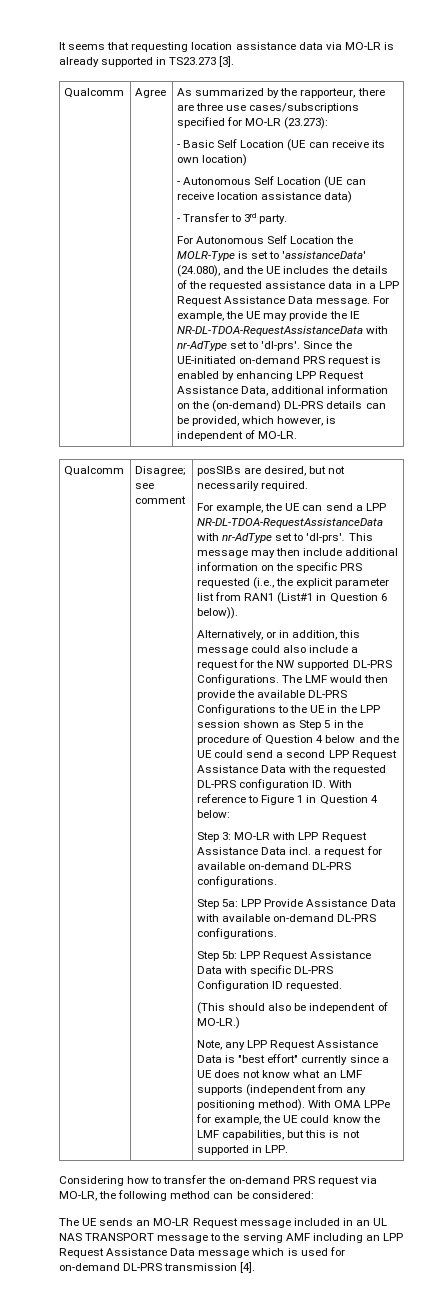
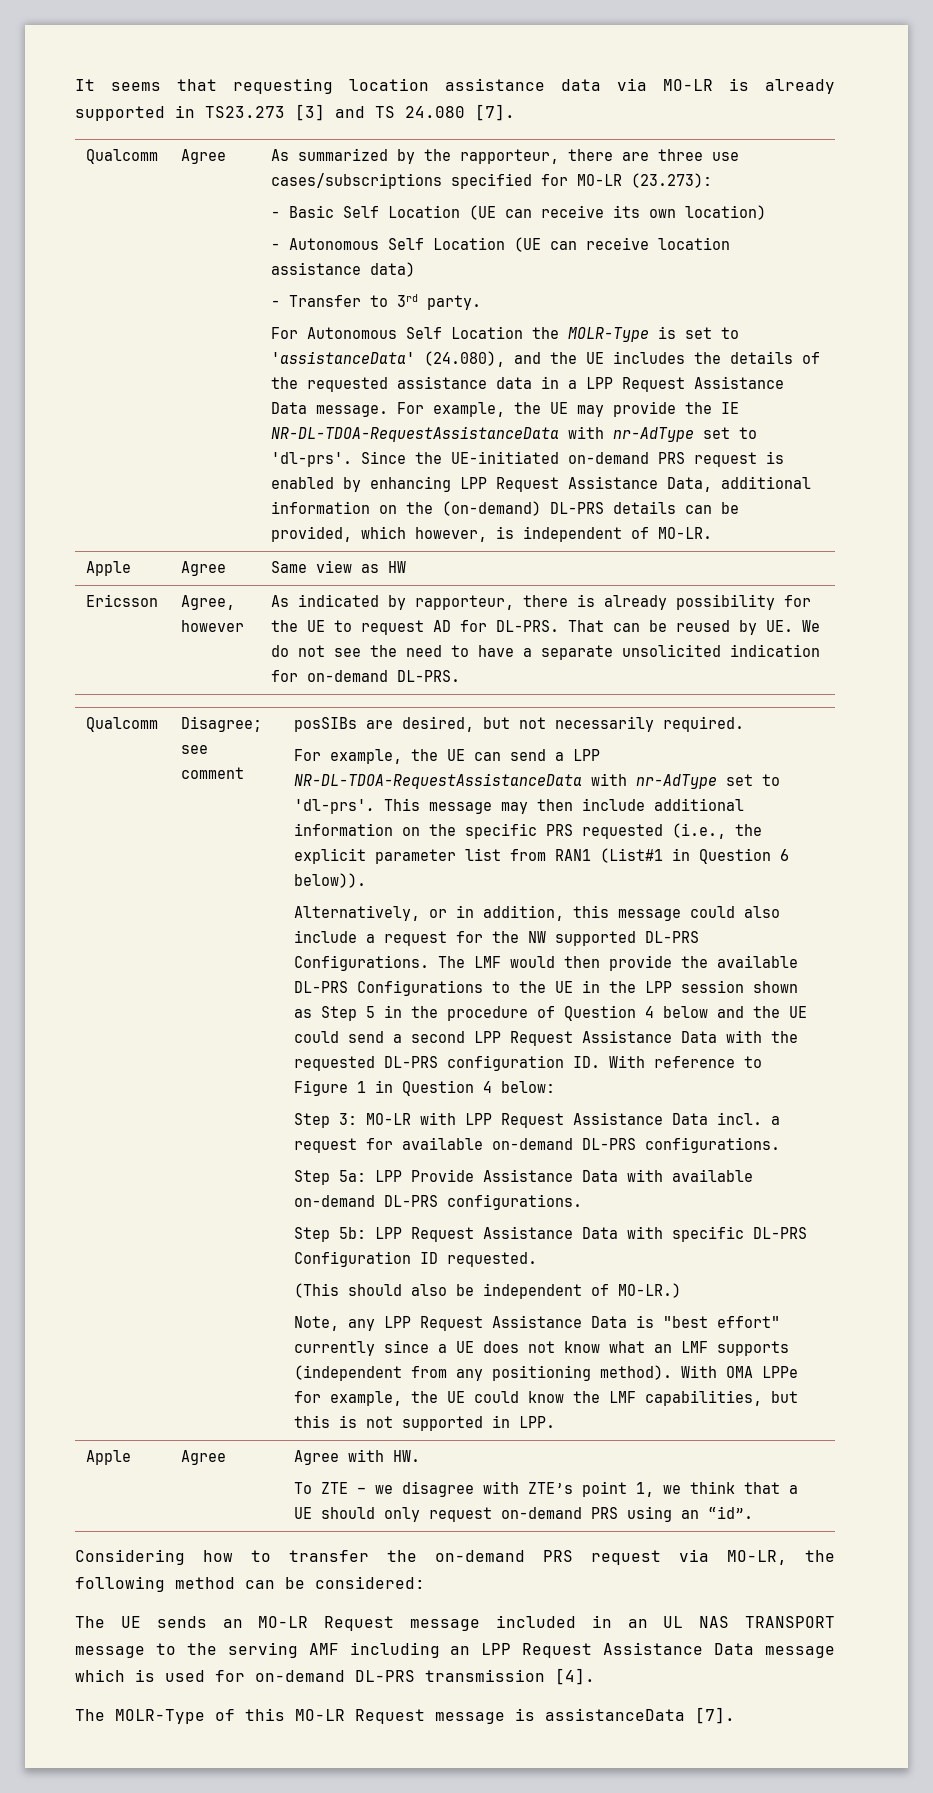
- It seems that requesting location assistance data via MO-LR is already supported in TS23.273 [3].
+ It seems that requesting location assistance data via MO-LR is already supported in TS23.273 [3] and TS 24.080 [7].
+ Apple | Agree | Same view as HW
+ Ericsson | Agree, however | As indicated by rapporteur, there is already possibility for the UE to request AD for DL-PRS. That can be reused by UE. We do not see the need to have a separate unsolicited indication for on-demand DL-PRS.
+ Apple | Agree | Agree with HW.
+ To ZTE – we disagree with ZTE’s point 1, we think that a UE should only request on-demand PRS using an “id”.
+ The MOLR-Type of this MO-LR Request message is assistanceData [7].

